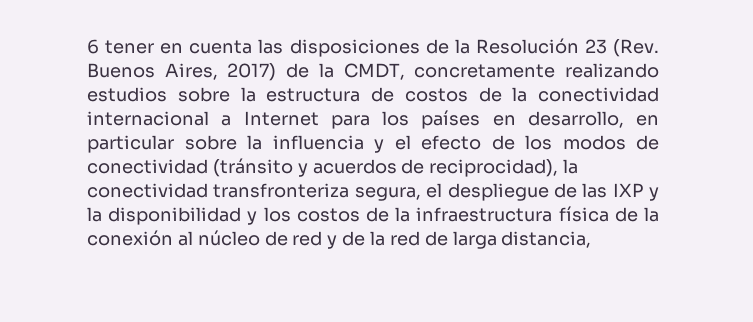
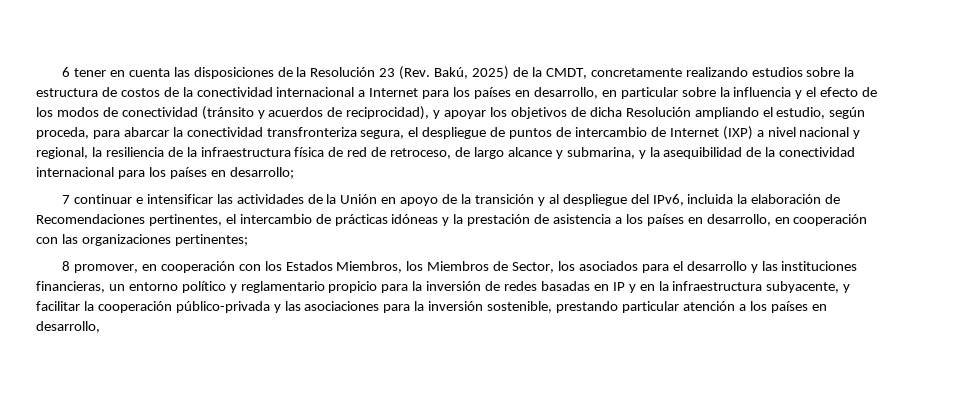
- 6 tener en cuenta las disposiciones de la Resolución 23 (Rev. Buenos Aires, 2017) de la CMDT, concretamente realizando estudios sobre la estructura de costos de la conectividad internacional a Internet para los países en desarrollo, en particular sobre la influencia y el efecto de los modos de conectividad (tránsito y acuerdos de reciprocidad), la conectividad transfronteriza segura, el despliegue de las IXP y la disponibilidad y los costos de la infraestructura física de la conexión al núcleo de red y de la red de larga distancia,
+ 6 tener en cuenta las disposiciones de la Resolución 23 (Rev. Bakú, 2025) de la CMDT, concretamente realizando estudios sobre la estructura de costos de la conectividad internacional a Internet para los países en desarrollo, en particular sobre la influencia y el efecto de los modos de conectividad (tránsito y acuerdos de reciprocidad), y apoyar los objetivos de dicha Resolución ampliando el estudio, según proceda, para abarcar la conectividad transfronteriza segura, el despliegue de puntos de intercambio de Internet (IXP) a nivel nacional y regional, la resiliencia de la infraestructura física de red de retroceso, de largo alcance y submarina, y la asequibilidad de la conectividad internacional para los países en desarrollo;
+ 7 continuar e intensificar las actividades de la Unión en apoyo de la transición y al despliegue del IPv6, incluida la elaboración de Recomendaciones pertinentes, el intercambio de prácticas idóneas y la prestación de asistencia a los países en desarrollo, en cooperación con las organizaciones pertinentes;
+ 8 promover, en cooperación con los Estados Miembros, los Miembros de Sector, los asociados para el desarrollo y las instituciones financieras, un entorno político y reglamentario propicio para la inversión de redes basadas en IP y en la infraestructura subyacente, y facilitar la cooperación público-privada y las asociaciones para la inversión sostenible, prestando particular atención a los países en desarrollo,

